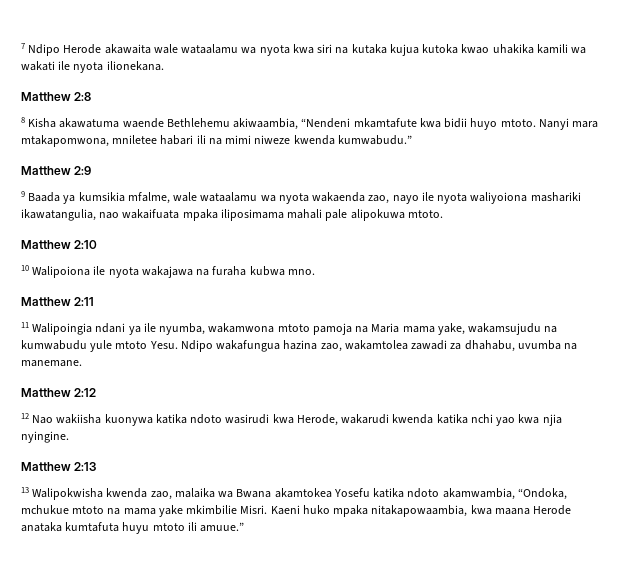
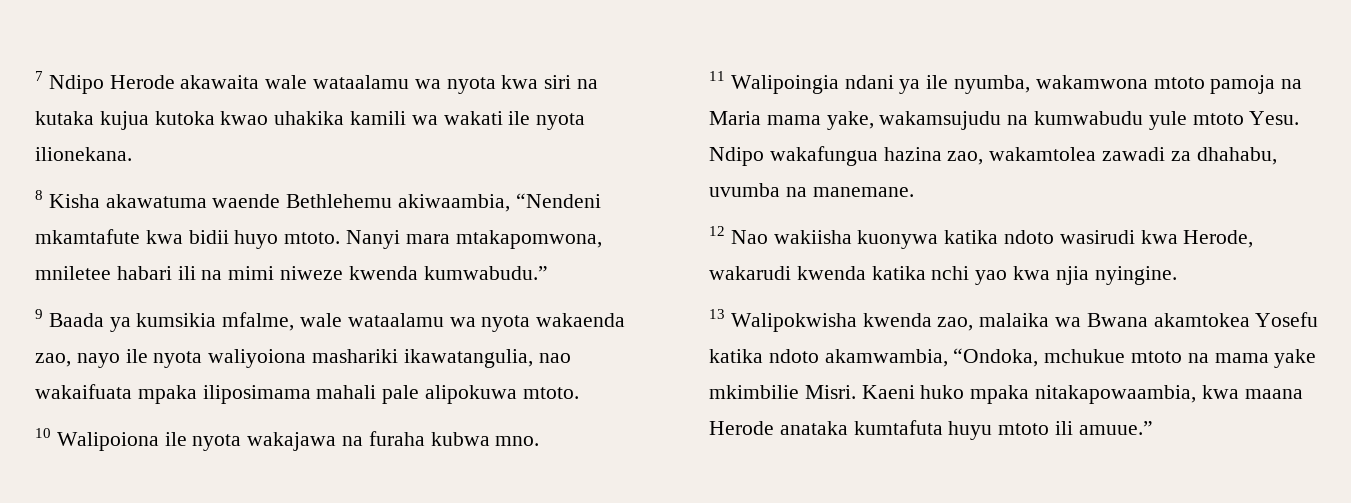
- Matthew 2:8
- Matthew 2:9
- Matthew 2:10
- Matthew 2:11
- Matthew 2:12
- Matthew 2:13

